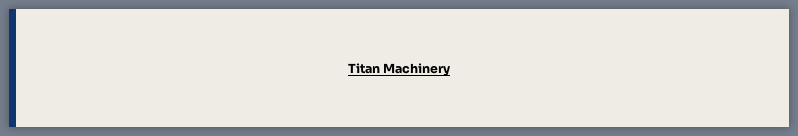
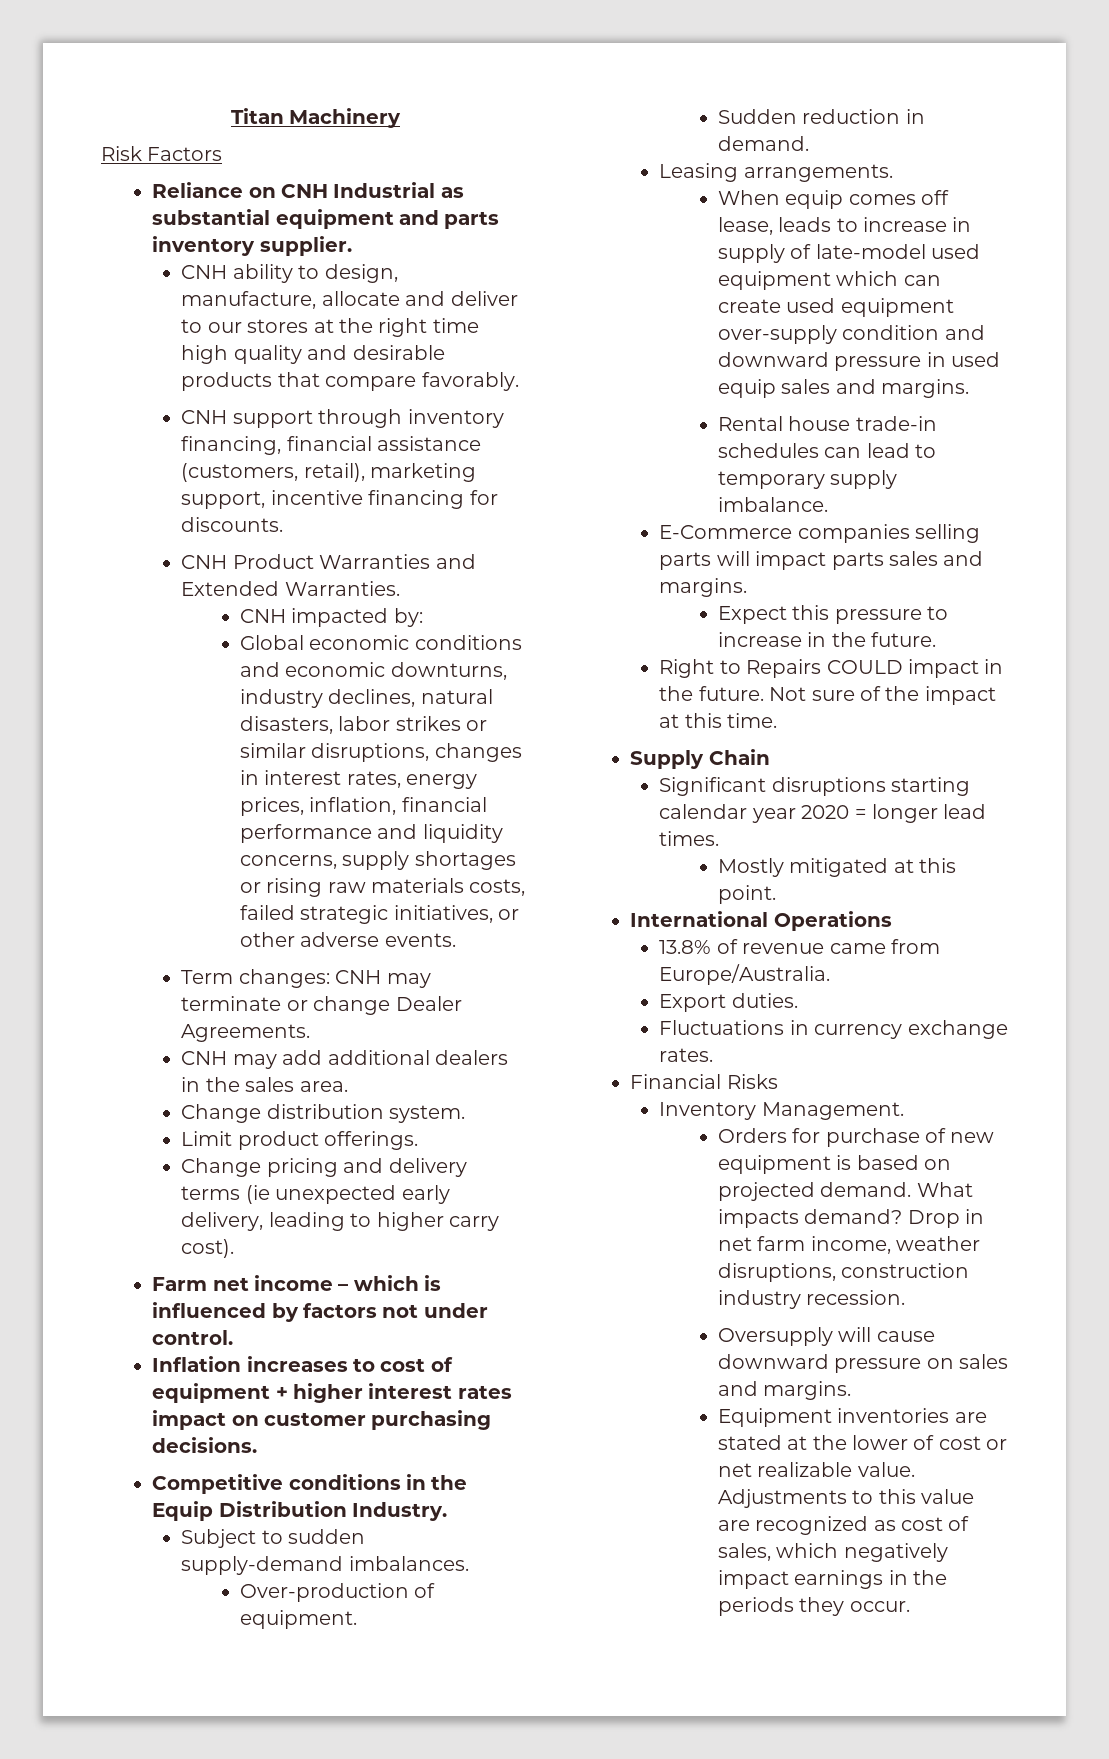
+ Risk Factors
+ Reliance on CNH Industrial as substantial equipment and parts inventory supplier.
+ CNH ability to design, manufacture, allocate and deliver to our stores at the right time high quality and desirable products that compare favorably.
+ CNH support through inventory financing, financial assistance (customers, retail), marketing support, incentive financing for discounts.
+ CNH Product Warranties and Extended Warranties.
+ CNH impacted by:
+ Global economic conditions and economic downturns, industry declines, natural disasters, labor strikes or similar disruptions, changes in interest rates, energy prices, inflation, financial performance and liquidity concerns, supply shortages or rising raw materials costs, failed strategic initiatives, or other adverse events.
+ Term changes: CNH may terminate or change Dealer Agreements.
+ CNH may add additional dealers in the sales area.
+ Change distribution system.
+ Limit product offerings.
+ Change pricing and delivery terms (ie unexpected early delivery, leading to higher carry cost).
+ Farm net income – which is influenced by factors not under control.
+ Inflation increases to cost of equipment + higher interest rates impact on customer purchasing decisions.
+ Competitive conditions in the Equip Distribution Industry.
+ Subject to sudden supply-demand imbalances.
+ Over-production of equipment.
+ Sudden reduction in demand.
+ Leasing arrangements.
+ When equip comes off lease, leads to increase in supply of late-model used equipment which can create used equipment over-supply condition and downward pressure in used equip sales and margins.
+ Rental house trade-in schedules can lead to temporary supply imbalance.
+ E-Commerce companies selling parts will impact parts sales and margins.
+ Expect this pressure to increase in the future.
+ Right to Repairs COULD impact in the future. Not sure of the impact at this time.
+ Supply Chain
+ Significant disruptions starting calendar year 2020 = longer lead times.
+ Mostly mitigated at this point.
+ International Operations
+ 13.8% of revenue came from Europe/Australia.
+ Export duties.
+ Fluctuations in currency exchange rates.
+ Financial Risks
+ Inventory Management.
+ Orders for purchase of new equipment is based on projected demand. What impacts demand? Drop in net farm income, weather disruptions, construction industry recession.
+ Oversupply will cause downward pressure on sales and margins.
+ Equipment inventories are stated at the lower of cost or net realizable value. Adjustments to this value are recognized as cost of sales, which negatively impact earnings in the periods they occur.

